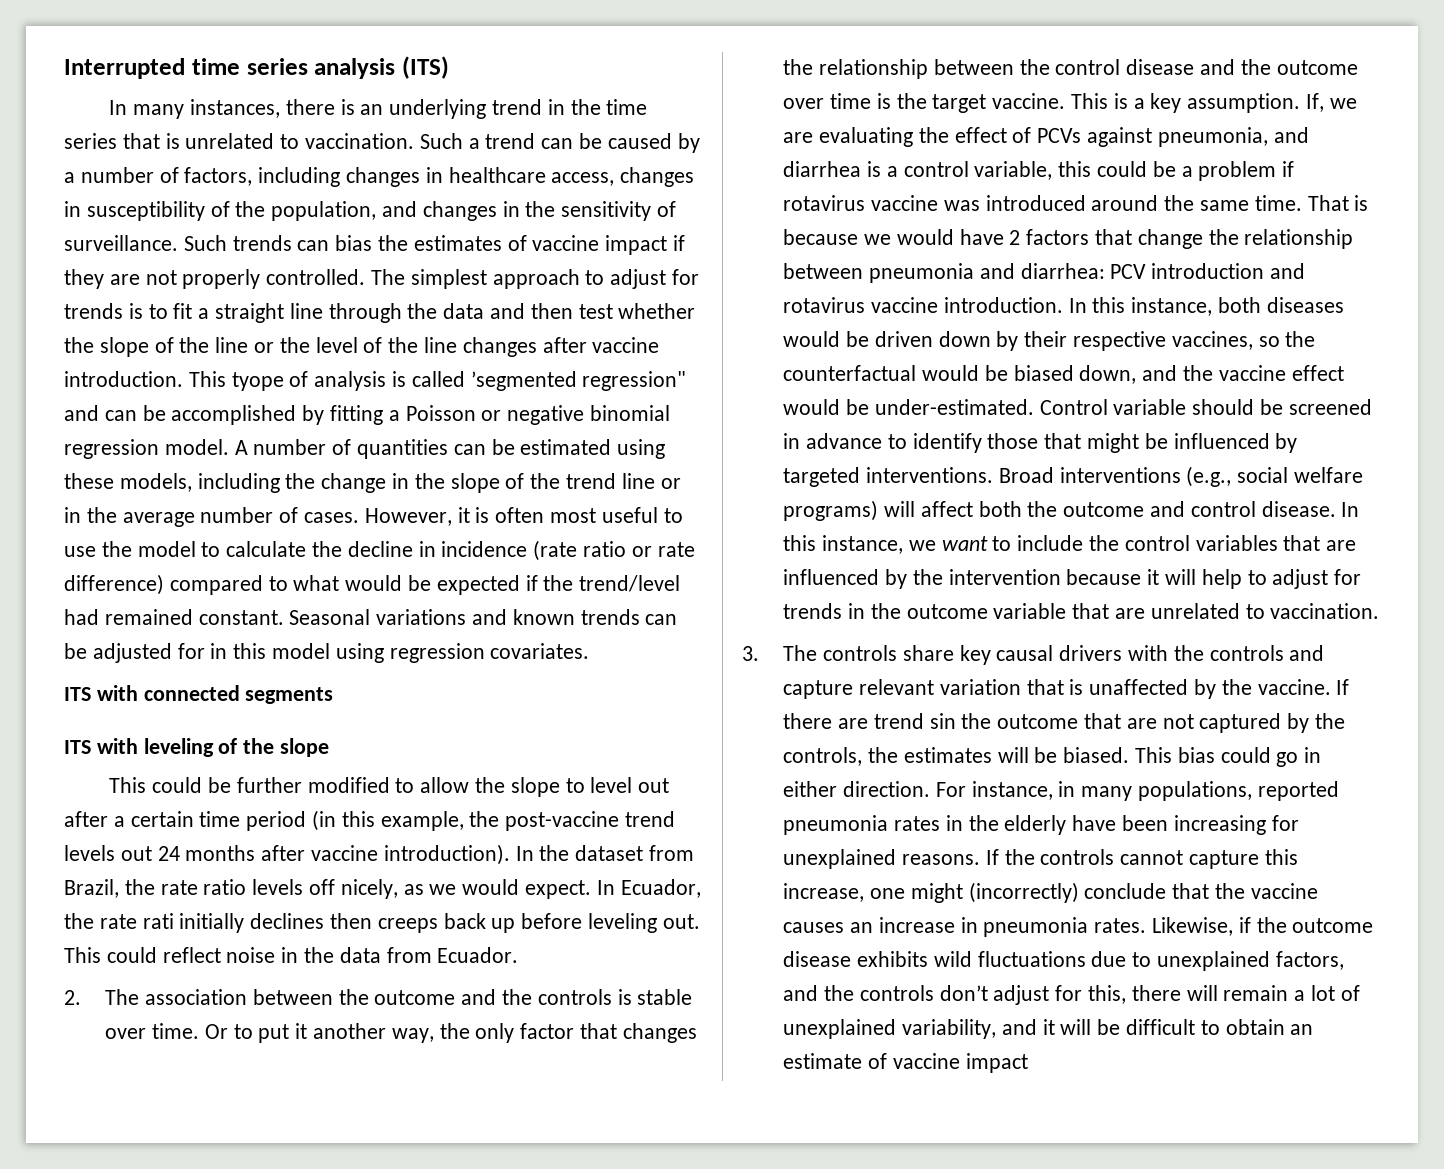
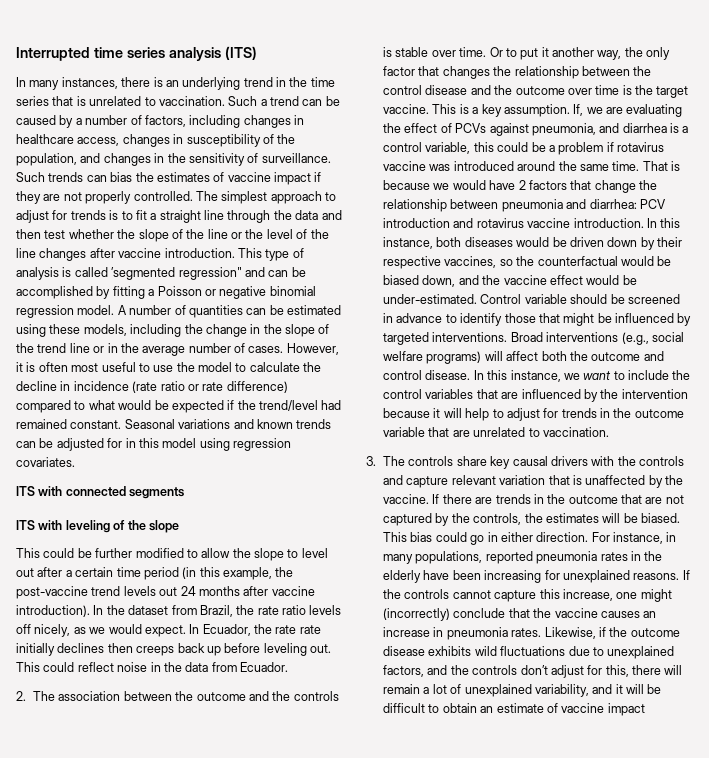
- This tyope of analysis is called ’segmented regression" and can be accomplished by fitting a Poisson or negative binomial regression model.
+ This type of analysis is called ’segmented regression" and can be accomplished by fitting a Poisson or negative binomial regression model.
- In Ecuador, the rate rati initially declines then creeps back up before leveling out.
+ In Ecuador, the rate rate initially declines then creeps back up before leveling out.
- If there are trend sin the outcome that are not captured by the controls, the estimates will be biased.
+ If there are trends in the outcome that are not captured by the controls, the estimates will be biased.

